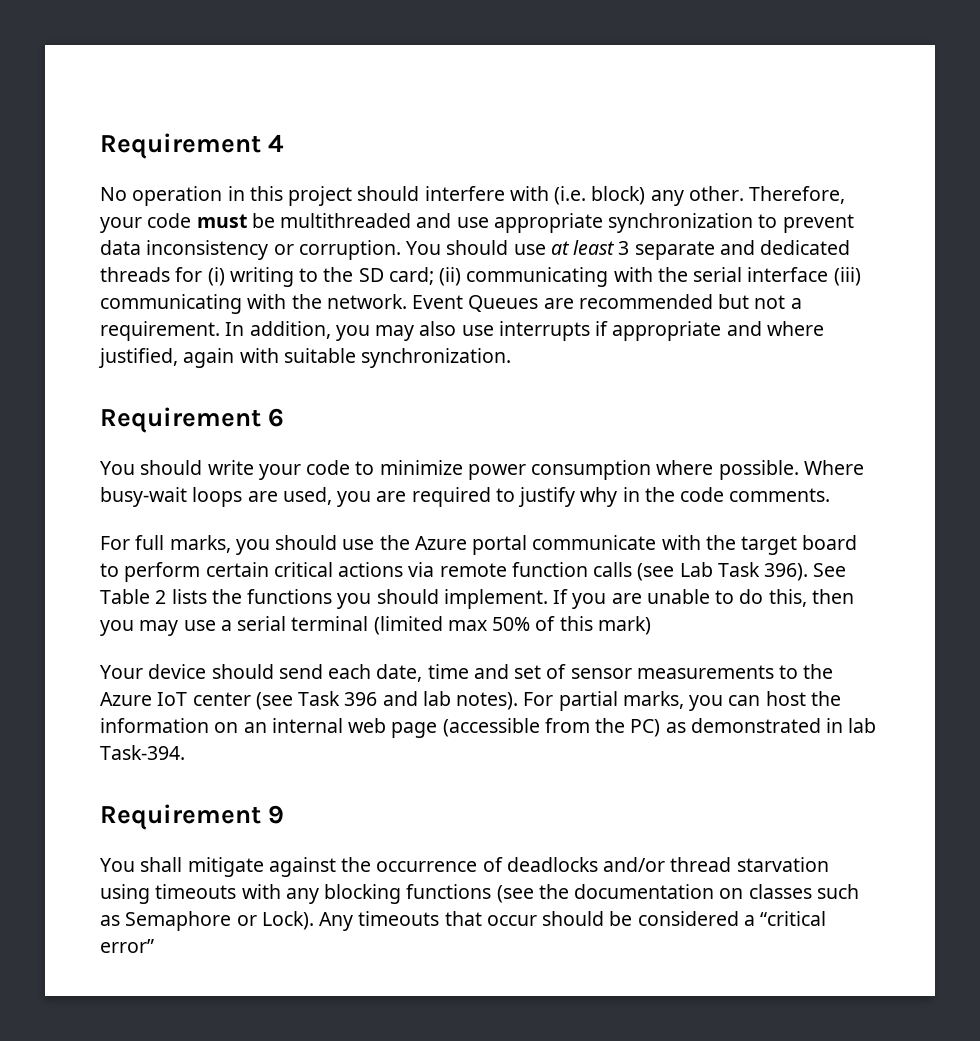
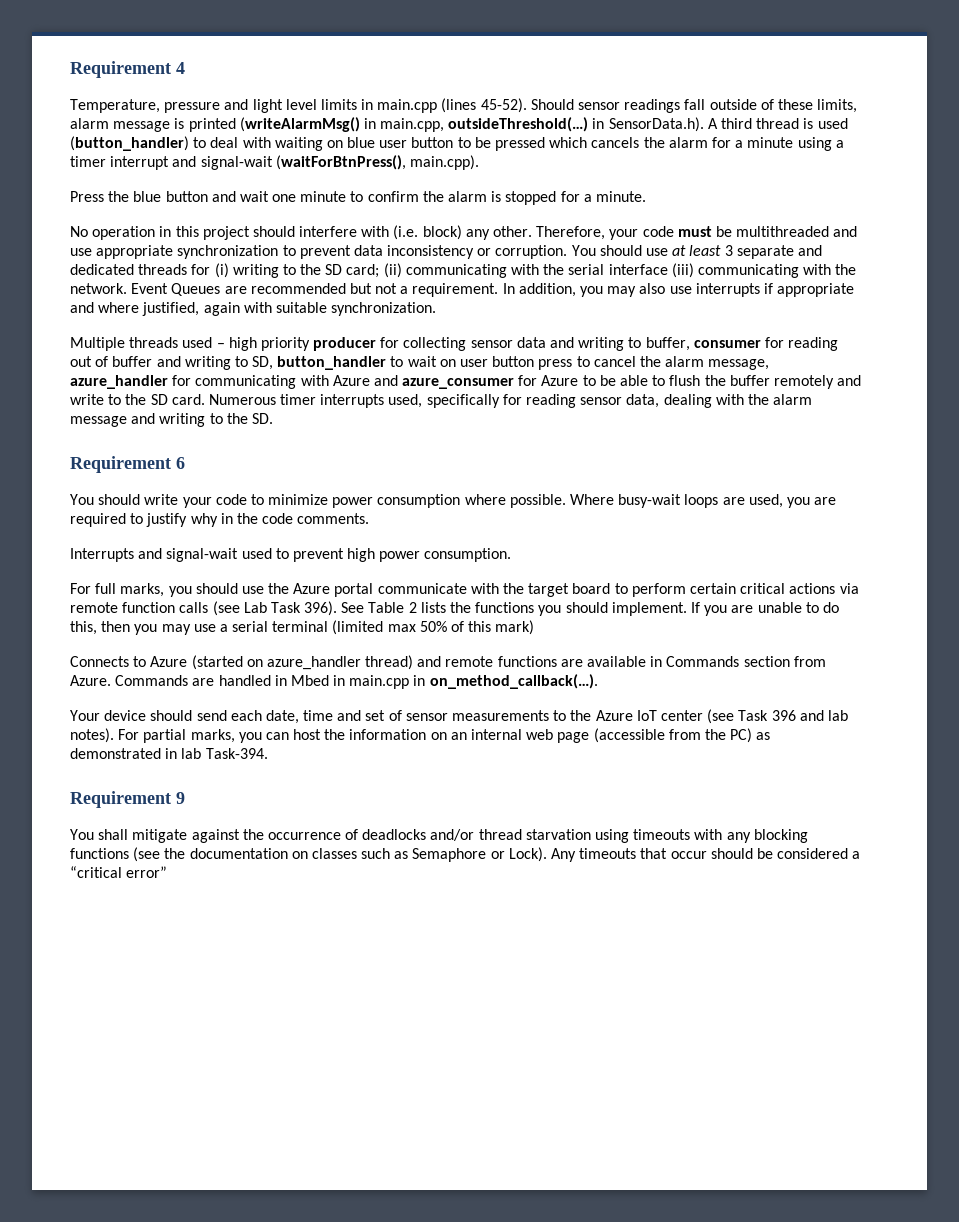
+ Temperature, pressure and light level limits in main.cpp (lines 45-52). Should sensor readings fall outside of these limits, alarm message is printed (writeAlarmMsg() in main.cpp, outsideThreshold(…) in SensorData.h). A third thread is used (button_handler) to deal with waiting on blue user button to be pressed which cancels the alarm for a minute using a timer interrupt and signal-wait (waitForBtnPress(), main.cpp).
+ Press the blue button and wait one minute to confirm the alarm is stopped for a minute.
+ Multiple threads used – high priority producer for collecting sensor data and writing to buffer, consumer for reading out of buffer and writing to SD, button_handler to wait on user button press to cancel the alarm message, azure_handler for communicating with Azure and azure_consumer for Azure to be able to flush the buffer remotely and write to the SD card. Numerous timer interrupts used, specifically for reading sensor data, dealing with the alarm message and writing to the SD.
+ Interrupts and signal-wait used to prevent high power consumption.
+ Connects to Azure (started on azure_handler thread) and remote functions are available in Commands section from Azure. Commands are handled in Mbed in main.cpp in on_method_callback(…).

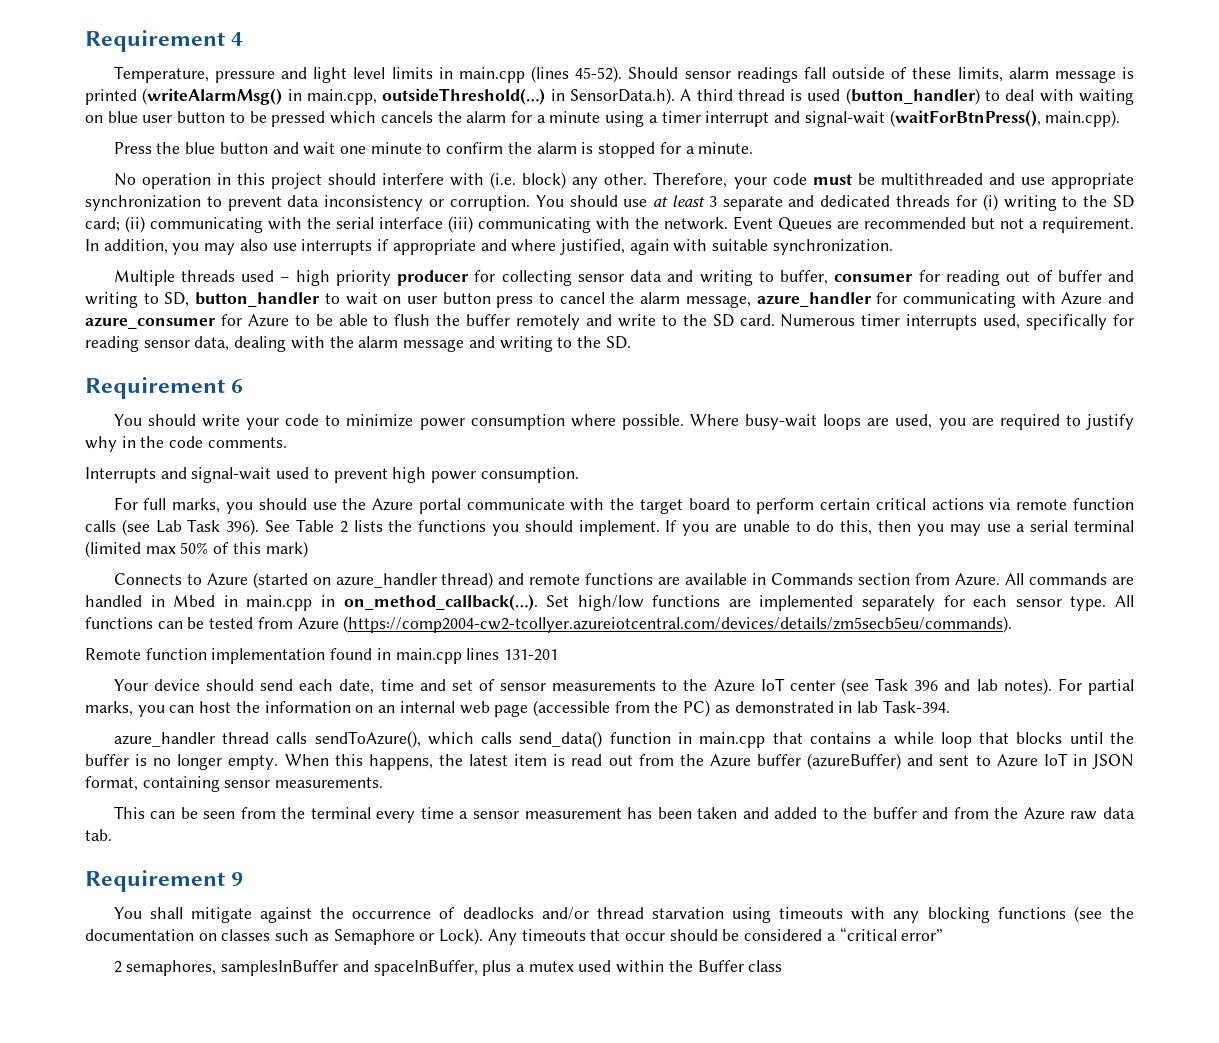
- Commands are handled in Mbed in main.cpp in on_method_callback(…).
+ All commands are handled in Mbed in main.cpp in on_method_callback(…). Set high/low functions are implemented separately for each sensor type. All functions can be tested from Azure (https://comp2004-cw2-tcollyer.azureiotcentral.com/devices/details/zm5secb5eu/commands).
+ Remote function implementation found in main.cpp lines 131-201
+ azure_handler thread calls sendToAzure(), which calls send_data() function in main.cpp that contains a while loop that blocks until the buffer is no longer empty. When this happens, the latest item is read out from the Azure buffer (azureBuffer) and sent to Azure IoT in JSON format, containing sensor measurements.
+ This can be seen from the terminal every time a sensor measurement has been taken and added to the buffer and from the Azure raw data tab.
+ 2 semaphores, samplesInBuffer and spaceInBuffer, plus a mutex used within the Buffer class

